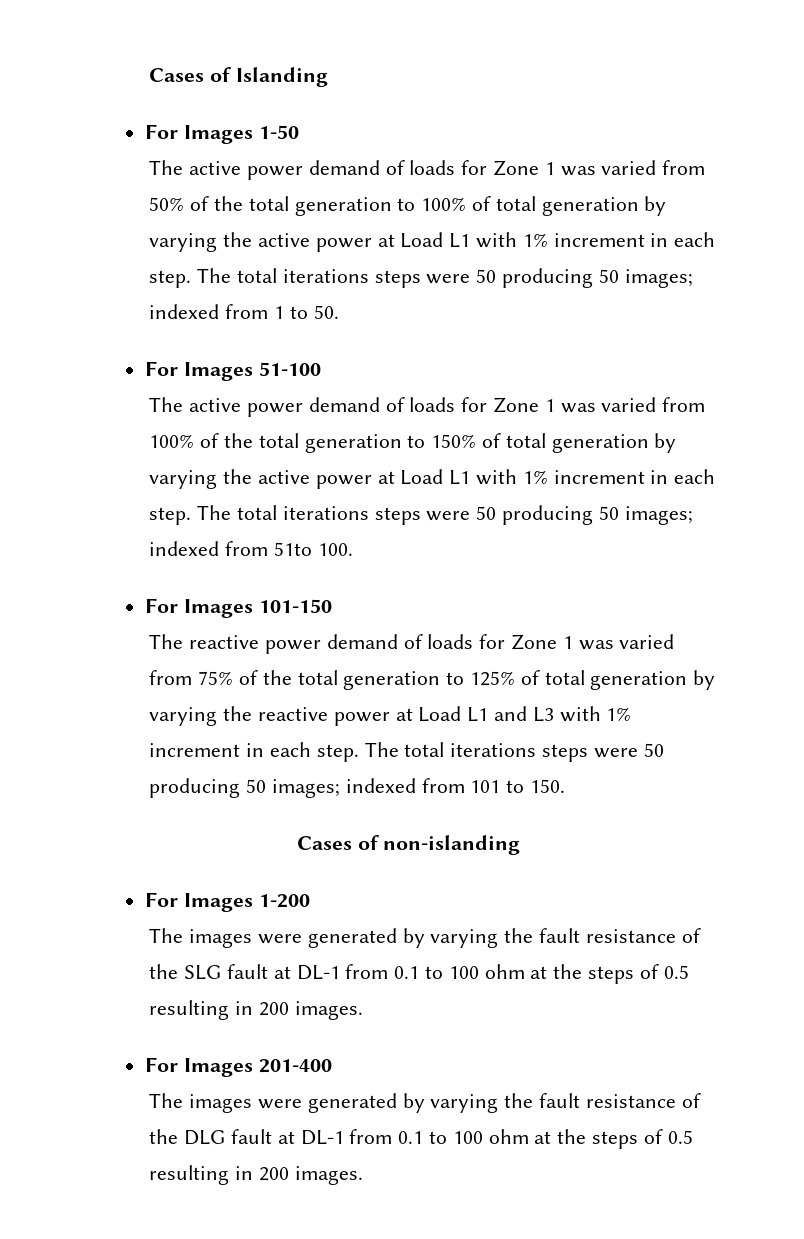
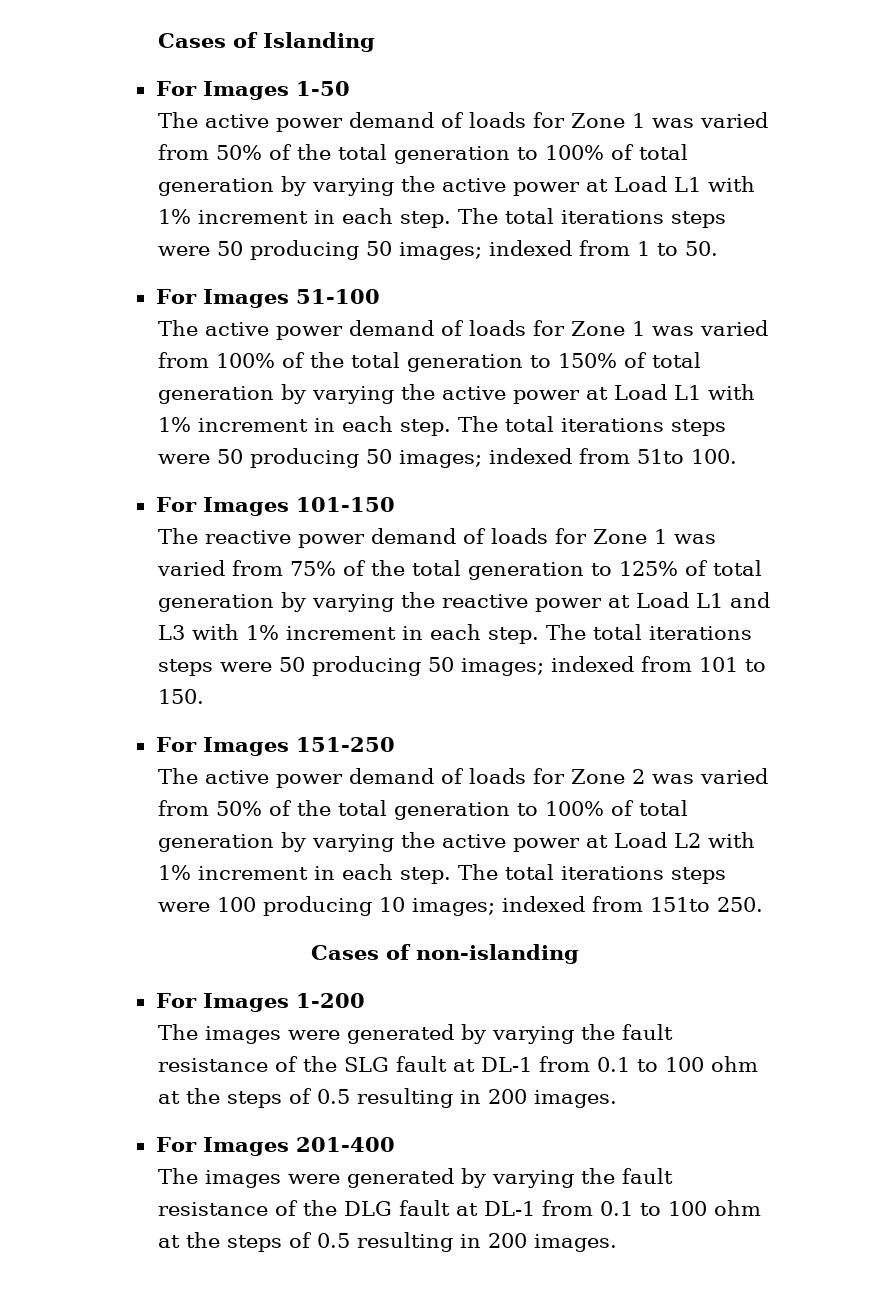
+ For Images 151-250
+ The active power demand of loads for Zone 2 was varied from 50% of the total generation to 100% of total generation by varying the active power at Load L2 with 1% increment in each step. The total iterations steps were 100 producing 10 images; indexed from 151to 250.

